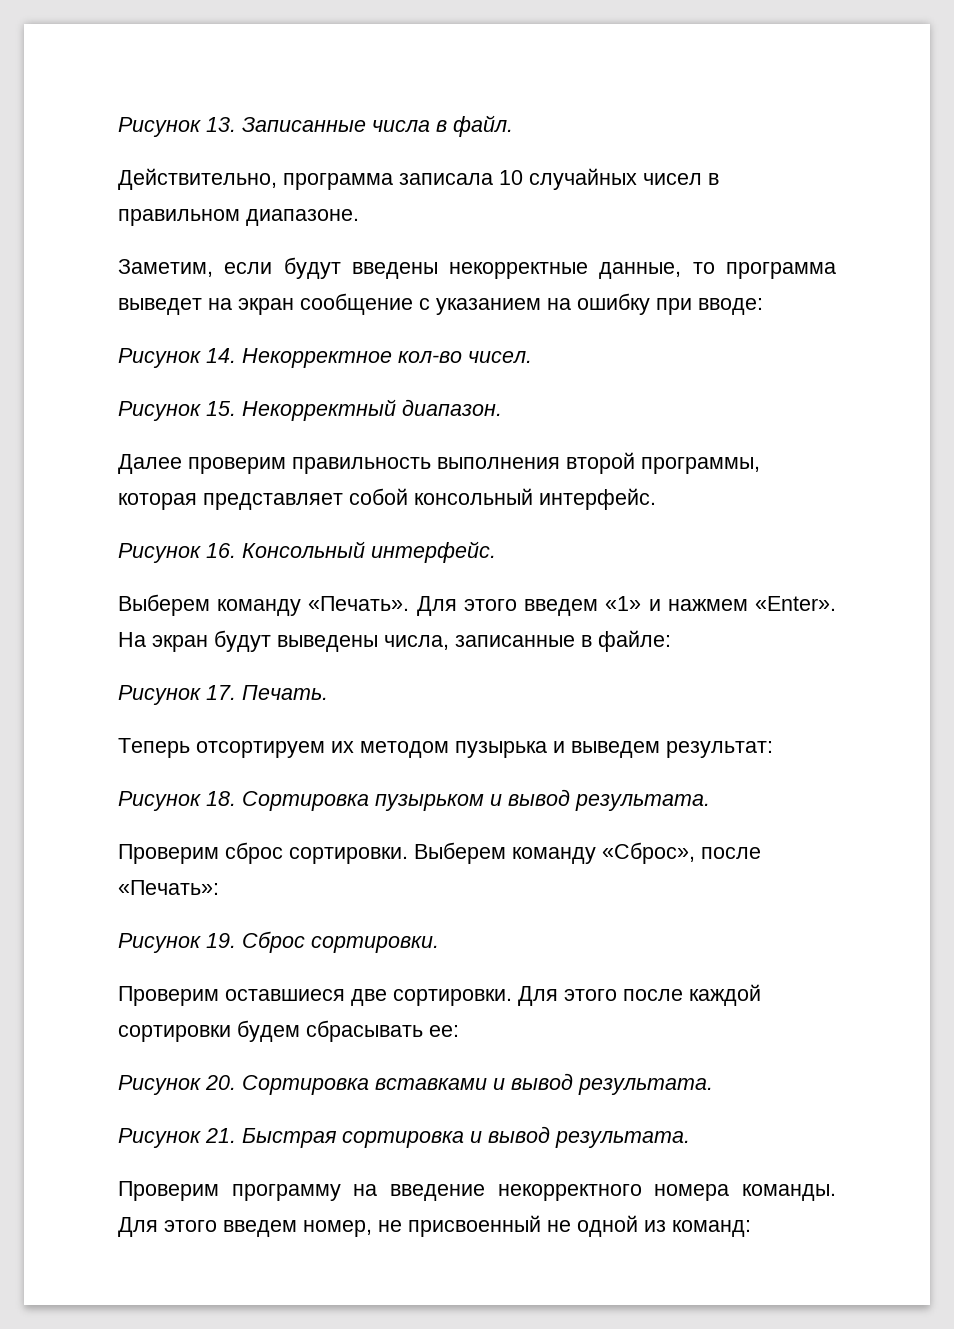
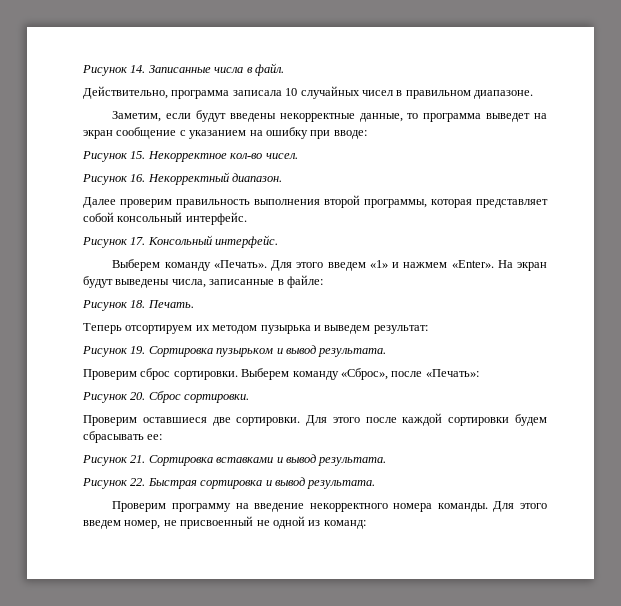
- Рисунок 13. Записанные числа в файл.
+ Рисунок 14. Записанные числа в файл.
- Рисунок 14. Некорректное кол-во чисел.
+ Рисунок 15. Некорректное кол-во чисел.
- Рисунок 15. Некорректный диапазон.
+ Рисунок 16. Некорректный диапазон.
- Рисунок 16. Консольный интерфейс.
+ Рисунок 17. Консольный интерфейс.
- Рисунок 17. Печать.
+ Рисунок 18. Печать.
- Рисунок 18. Сортировка пузырьком и вывод результата.
+ Рисунок 19. Сортировка пузырьком и вывод результата.
- Рисунок 19. Сброс сортировки.
+ Рисунок 20. Сброс сортировки.
- Рисунок 20. Сортировка вставками и вывод результата.
+ Рисунок 21. Сортировка вставками и вывод результата.
- Рисунок 21. Быстрая сортировка и вывод результата.
+ Рисунок 22. Быстрая сортировка и вывод результата.

